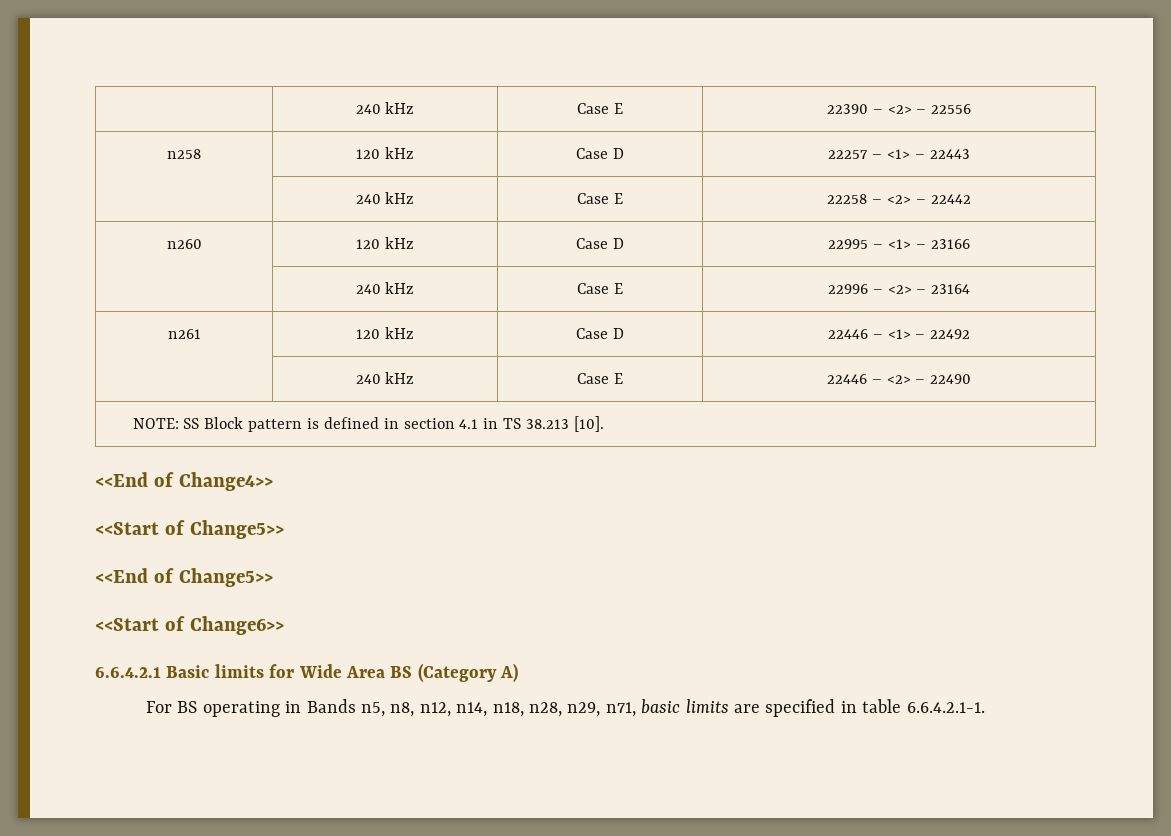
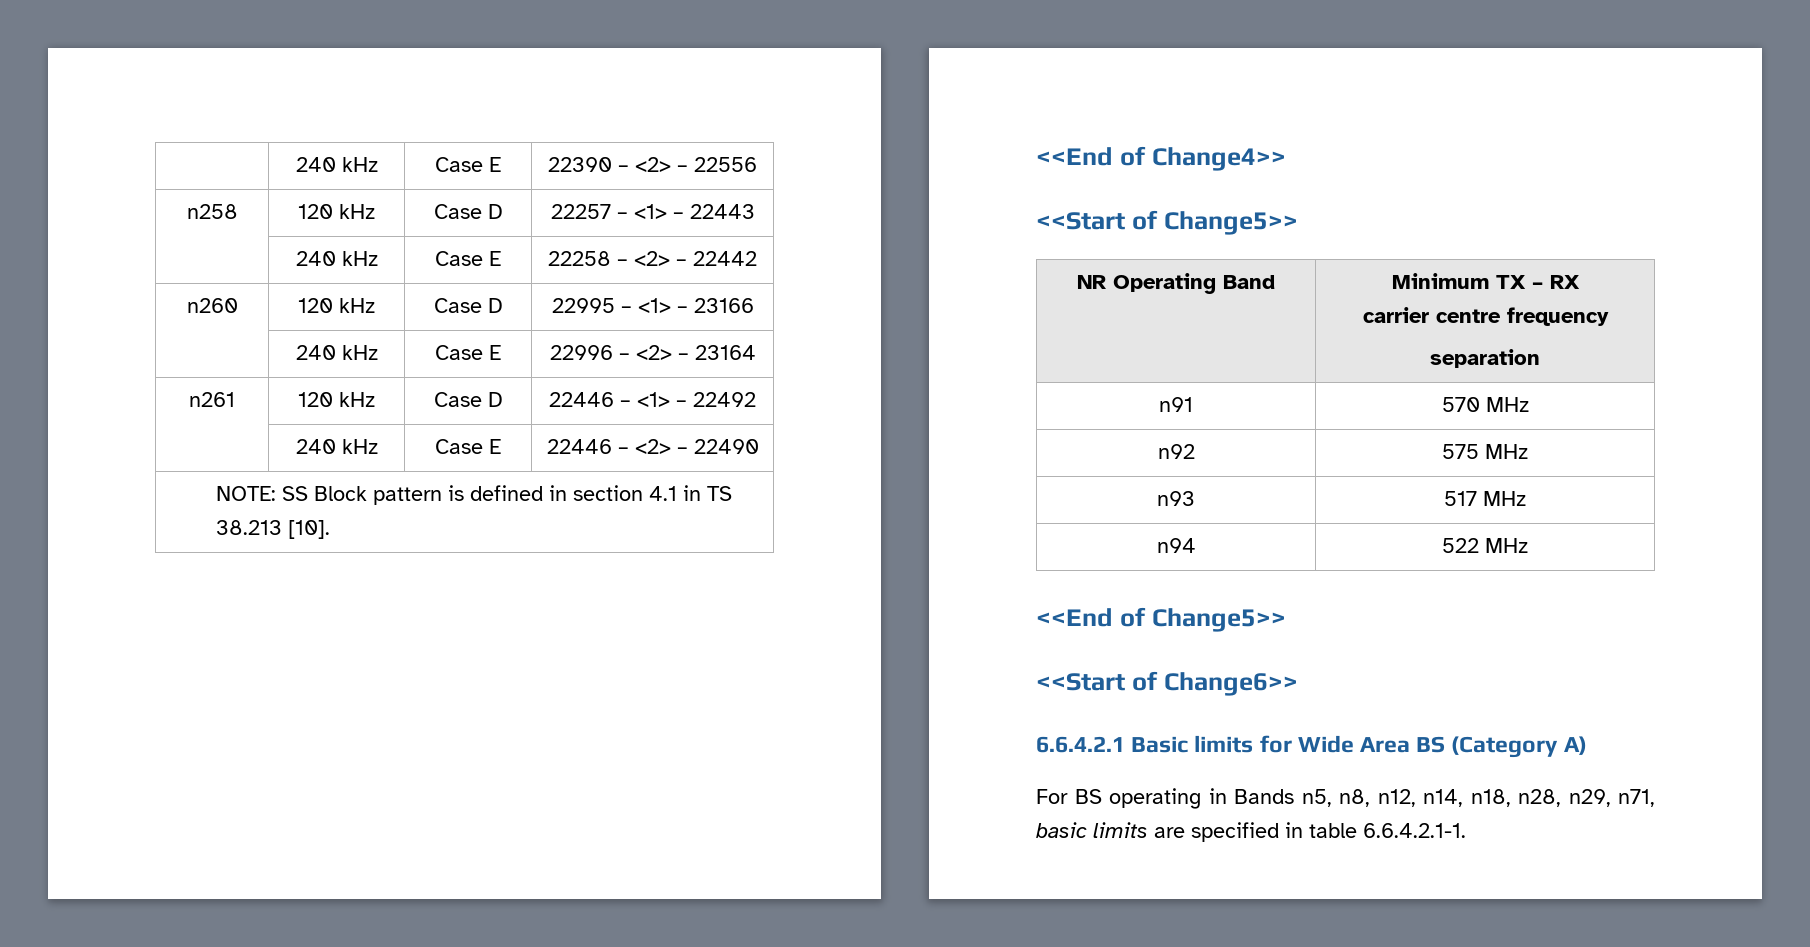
+ NR Operating Band | Minimum TX – RX
+ carrier centre frequency
+ separation
+ n91 | 570 MHz
+ n92 | 575 MHz
+ n93 | 517 MHz
+ n94 | 522 MHz

